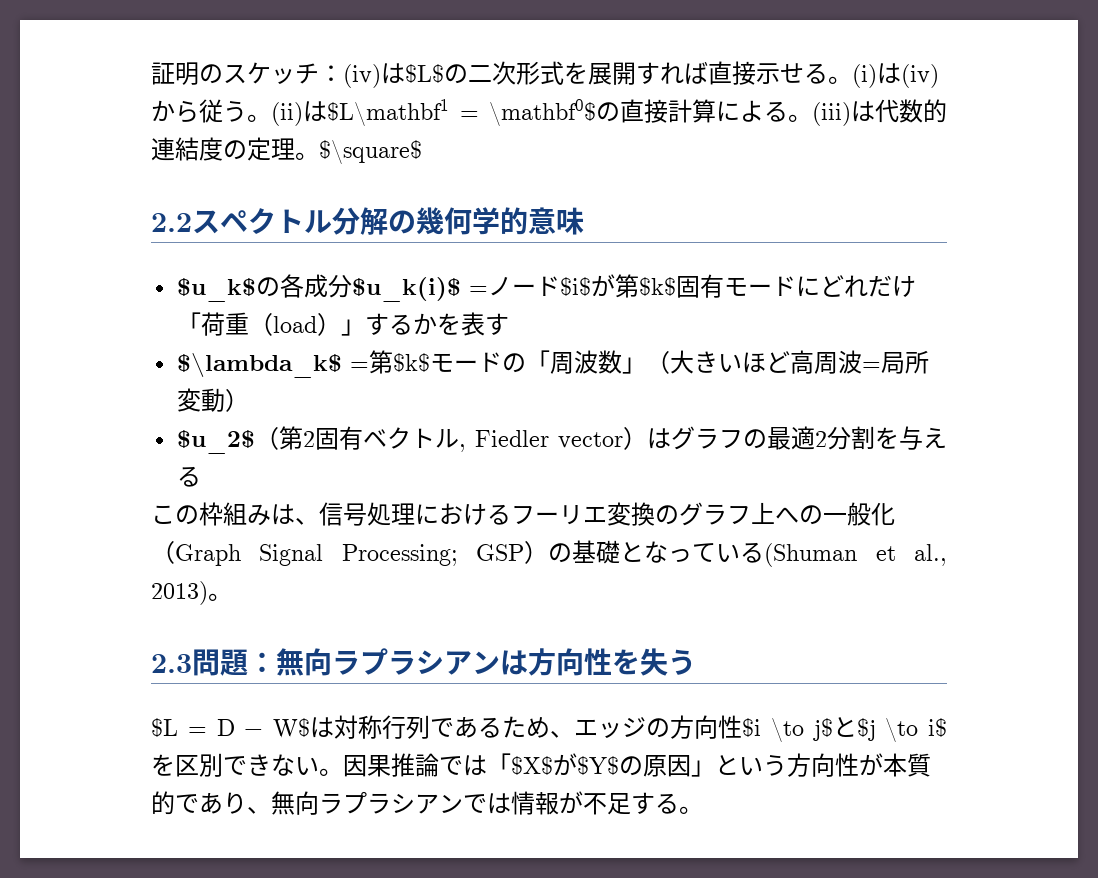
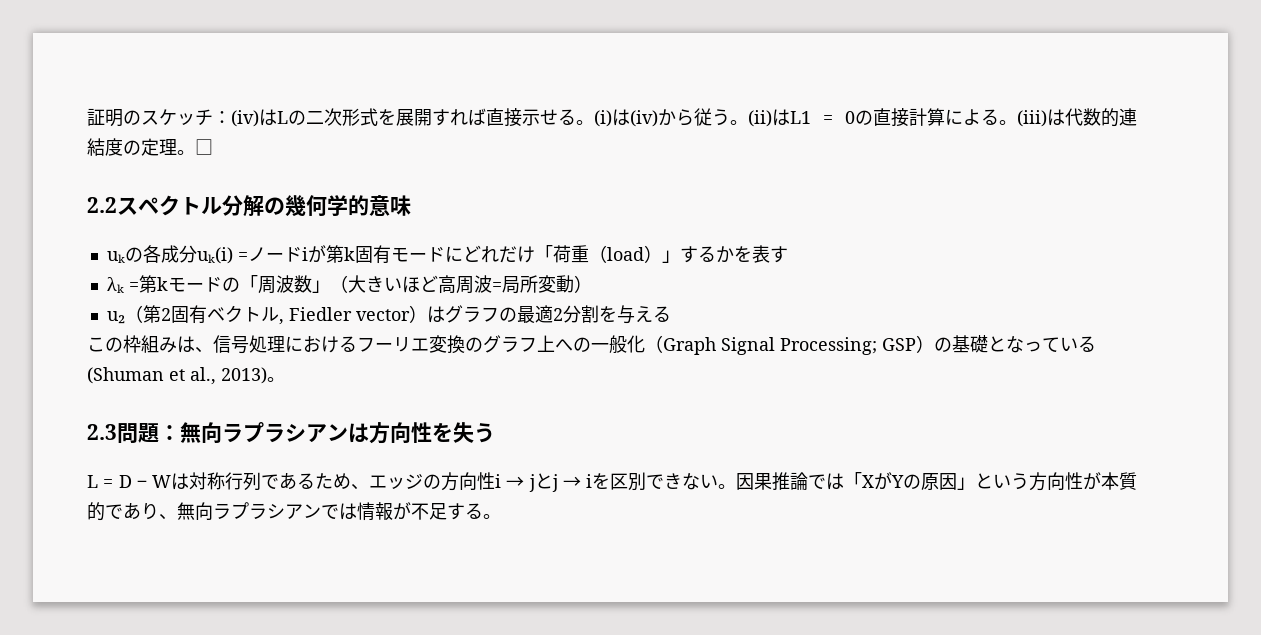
- 証明のスケッチ：(iv)は$L$の二次形式を展開すれば直接示せる。
+ 証明のスケッチ：(iv)はLの二次形式を展開すれば直接示せる。
- (ii)は$L\mathbf1 = \mathbf0$の直接計算による。
+ (ii)はL1 = 0の直接計算による。
- $\square$
+ □
- $u_k$の各成分$u_k(i)$ =ノード$i$が第$k$固有モードにどれだけ「荷重（load）」するかを表す
+ uₖの各成分uₖ(i) =ノードiが第k固有モードにどれだけ「荷重（load）」するかを表す
- $\lambda_k$ =第$k$モードの「周波数」（大きいほど高周波=局所変動）
+ λₖ =第kモードの「周波数」（大きいほど高周波=局所変動）
- $u_2$（第2固有ベクトル, Fiedler vector）はグラフの最適2分割を与える
+ u₂（第2固有ベクトル, Fiedler vector）はグラフの最適2分割を与える
- $L = D − W$は対称行列であるため、エッジの方向性$i \to j$と$j \to i$を区別できない。
+ L = D − Wは対称行列であるため、エッジの方向性i → jとj → iを区別できない。
- 因果推論では「$X$が$Y$の原因」という方向性が本質的であり、無向ラプラシアンでは情報が不足する。
+ 因果推論では「XがYの原因」という方向性が本質的であり、無向ラプラシアンでは情報が不足する。

